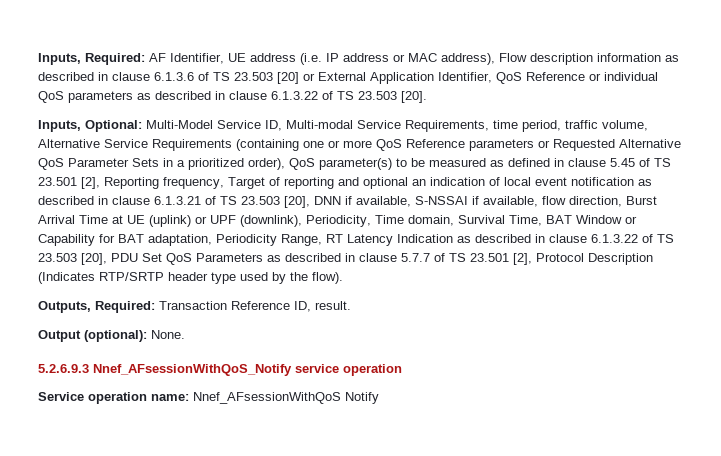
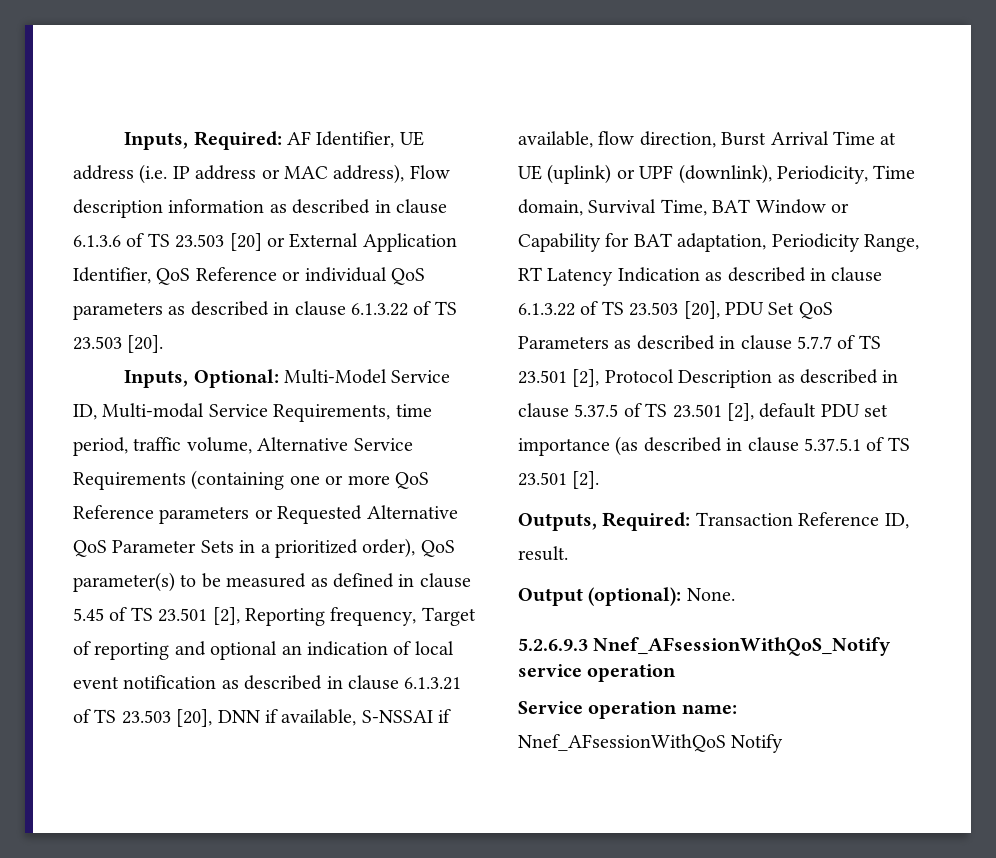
- Multi-Model Service ID, Multi-modal Service Requirements, time period, traffic volume, Alternative Service Requirements (containing one or more QoS Reference parameters or Requested Alternative QoS Parameter Sets in a prioritized order), QoS parameter(s) to be measured as defined in clause 5.45 of TS 23.501 [2], Reporting frequency, Target of reporting and optional an indication of local event notification as described in clause 6.1.3.21 of TS 23.503 [20], DNN if available, S-NSSAI if available, flow direction, Burst Arrival Time at UE (uplink) or UPF (downlink), Periodicity, Time domain, Survival Time, BAT Window or Capability for BAT adaptation, Periodicity Range, RT Latency Indication as described in clause 6.1.3.22 of TS 23.503 [20], PDU Set QoS Parameters as described in clause 5.7.7 of TS 23.501 [2], Protocol Description (Indicates RTP/SRTP header type used by the flow).
+ Multi-Model Service ID, Multi-modal Service Requirements, time period, traffic volume, Alternative Service Requirements (containing one or more QoS Reference parameters or Requested Alternative QoS Parameter Sets in a prioritized order), QoS parameter(s) to be measured as defined in clause 5.45 of TS 23.501 [2], Reporting frequency, Target of reporting and optional an indication of local event notification as described in clause 6.1.3.21 of TS 23.503 [20], DNN if available, S-NSSAI if available, flow direction, Burst Arrival Time at UE (uplink) or UPF (downlink), Periodicity, Time domain, Survival Time, BAT Window or Capability for BAT adaptation, Periodicity Range, RT Latency Indication as described in clause 6.1.3.22 of TS 23.503 [20], PDU Set QoS Parameters as described in clause 5.7.7 of TS 23.501 [2], Protocol Description as described in clause 5.37.5 of TS 23.501 [2], default PDU set importance (as described in clause 5.37.5.1 of TS 23.501 [2].

